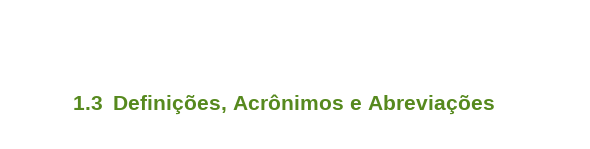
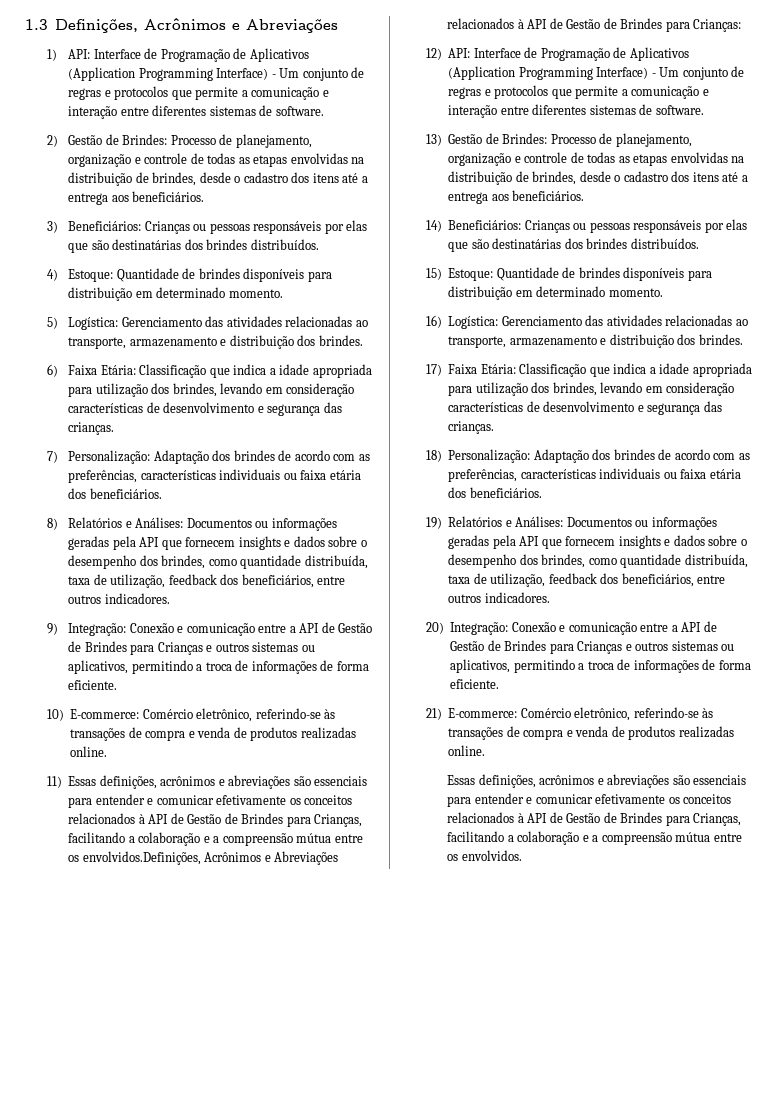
+ 1) API: Interface de Programação de Aplicativos (Application Programming Interface) - Um conjunto de regras e protocolos que permite a comunicação e interação entre diferentes sistemas de software.
+ 2) Gestão de Brindes: Processo de planejamento, organização e controle de todas as etapas envolvidas na distribuição de brindes, desde o cadastro dos itens até a entrega aos beneficiários.
+ 3) Beneficiários: Crianças ou pessoas responsáveis por elas que são destinatárias dos brindes distribuídos.
+ 4) Estoque: Quantidade de brindes disponíveis para distribuição em determinado momento.
+ 5) Logística: Gerenciamento das atividades relacionadas ao transporte, armazenamento e distribuição dos brindes.
+ 6) Faixa Etária: Classificação que indica a idade apropriada para utilização dos brindes, levando em consideração características de desenvolvimento e segurança das crianças.
+ 7) Personalização: Adaptação dos brindes de acordo com as preferências, características individuais ou faixa etária dos beneficiários.
+ 8) Relatórios e Análises: Documentos ou informações geradas pela API que fornecem insights e dados sobre o desempenho dos brindes, como quantidade distribuída, taxa de utilização, feedback dos beneficiários, entre outros indicadores.
+ 9) Integração: Conexão e comunicação entre a API de Gestão de Brindes para Crianças e outros sistemas ou aplicativos, permitindo a troca de informações de forma eficiente.
+ 10) E-commerce: Comércio eletrônico, referindo-se às transações de compra e venda de produtos realizadas online.
+ 11) Essas definições, acrônimos e abreviações são essenciais para entender e comunicar efetivamente os conceitos relacionados à API de Gestão de Brindes para Crianças, facilitando a colaboração e a compreensão mútua entre os envolvidos.Definições, Acrônimos e Abreviações relacionados à API de Gestão de Brindes para Crianças:
+ 12) API: Interface de Programação de Aplicativos (Application Programming Interface) - Um conjunto de regras e protocolos que permite a comunicação e interação entre diferentes sistemas de software.
+ 13) Gestão de Brindes: Processo de planejamento, organização e controle de todas as etapas envolvidas na distribuição de brindes, desde o cadastro dos itens até a entrega aos beneficiários.
+ 14) Beneficiários: Crianças ou pessoas responsáveis por elas que são destinatárias dos brindes distribuídos.
+ 15) Estoque: Quantidade de brindes disponíveis para distribuição em determinado momento.
+ 16) Logística: Gerenciamento das atividades relacionadas ao transporte, armazenamento e distribuição dos brindes.
+ 17) Faixa Etária: Classificação que indica a idade apropriada para utilização dos brindes, levando em consideração características de desenvolvimento e segurança das crianças.
+ 18) Personalização: Adaptação dos brindes de acordo com as preferências, características individuais ou faixa etária dos beneficiários.
+ 19) Relatórios e Análises: Documentos ou informações geradas pela API que fornecem insights e dados sobre o desempenho dos brindes, como quantidade distribuída, taxa de utilização, feedback dos beneficiários, entre outros indicadores.
+ 20) Integração: Conexão e comunicação entre a API de Gestão de Brindes para Crianças e outros sistemas ou aplicativos, permitindo a troca de informações de forma eficiente.
+ 21) E-commerce: Comércio eletrônico, referindo-se às transações de compra e venda de produtos realizadas online.
+ Essas definições, acrônimos e abreviações são essenciais para entender e comunicar efetivamente os conceitos relacionados à API de Gestão de Brindes para Crianças, facilitando a colaboração e a compreensão mútua entre os envolvidos.

